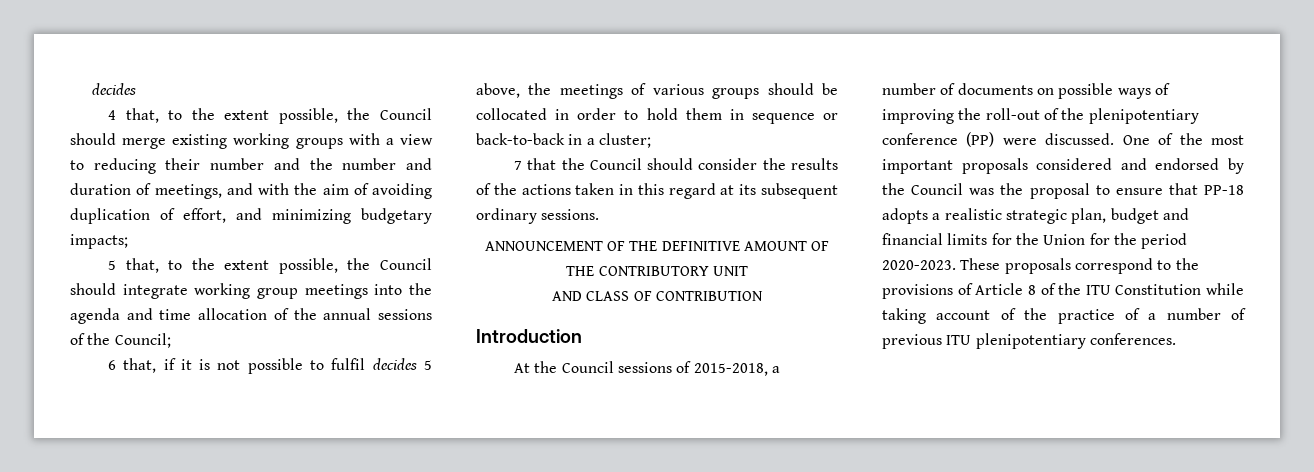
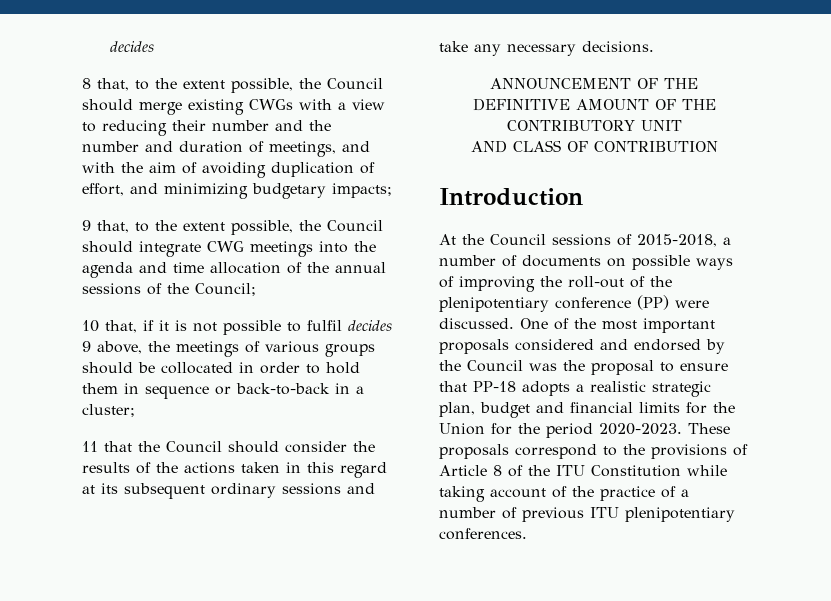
- 4 that, to the extent possible, the Council should merge existing working groups with a view to reducing their number and the number and duration of meetings, and with the aim of avoiding duplication of effort, and minimizing budgetary impacts;
+ 8 that, to the extent possible, the Council should merge existing CWGs with a view to reducing their number and the number and duration of meetings, and with the aim of avoiding duplication of effort, and minimizing budgetary impacts;
- 5 that, to the extent possible, the Council should integrate working group meetings into the agenda and time allocation of the annual sessions of the Council;
+ 9 that, to the extent possible, the Council should integrate CWG meetings into the agenda and time allocation of the annual sessions of the Council;
- 6 that, if it is not possible to fulfil decides 5 above, the meetings of various groups should be collocated in order to hold them in sequence or back-to-back in a cluster;
+ 10 that, if it is not possible to fulfil decides 9 above, the meetings of various groups should be collocated in order to hold them in sequence or back-to-back in a cluster;
- 7 that the Council should consider the results of the actions taken in this regard at its subsequent ordinary sessions.
+ 11 that the Council should consider the results of the actions taken in this regard at its subsequent ordinary sessions and take any necessary decisions.

